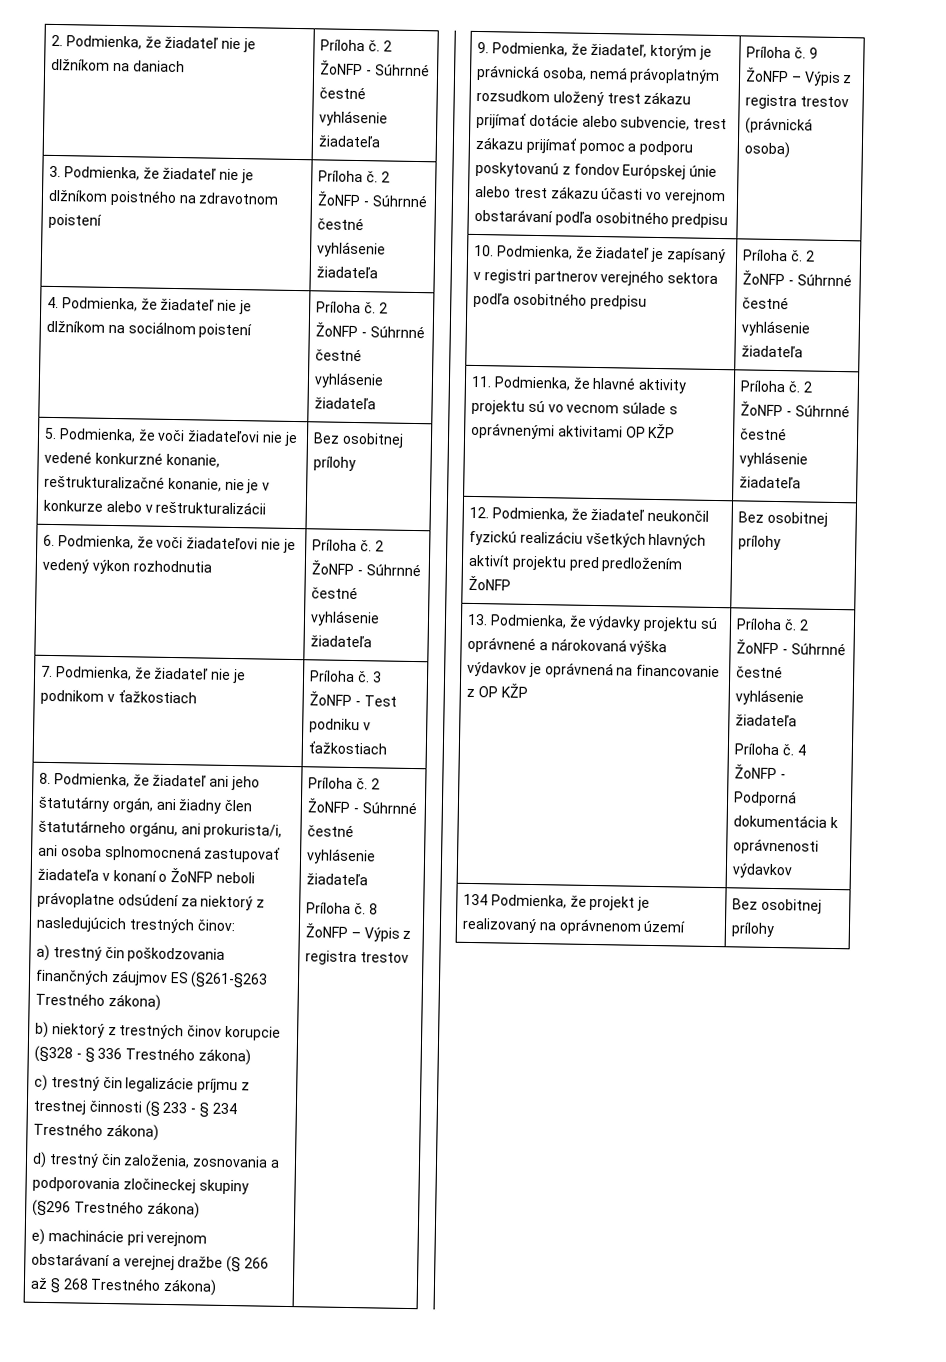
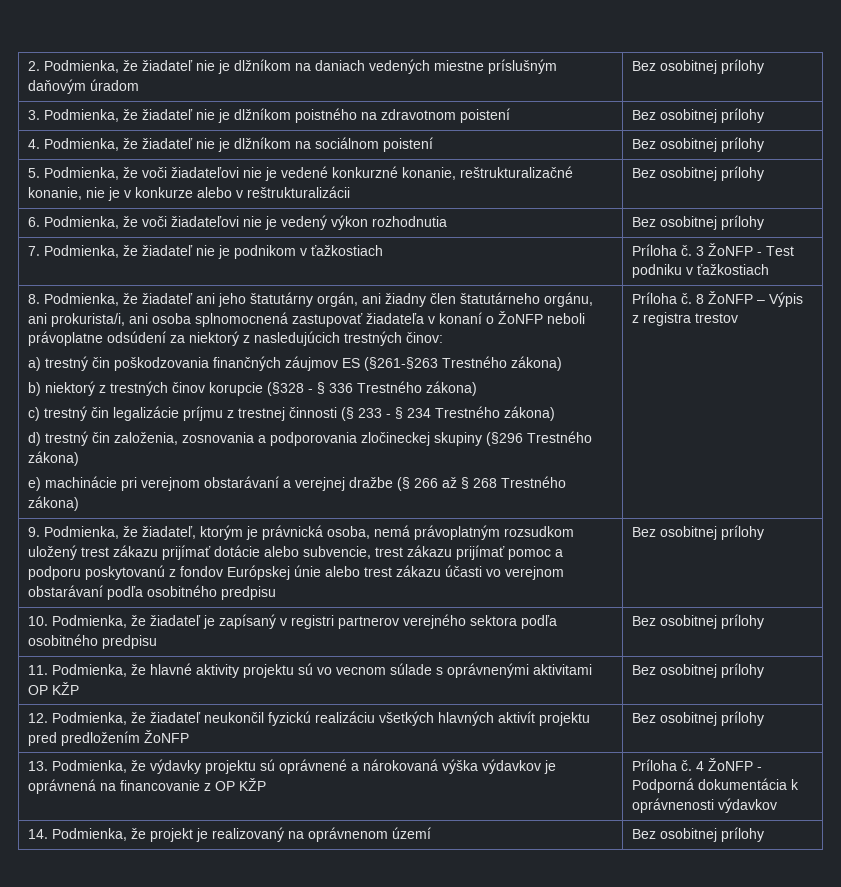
- 2. Podmienka, že žiadateľ nie je dlžníkom na daniach | Príloha č. 2 ŽoNFP - Súhrnné čestné vyhlásenie žiadateľa
+ 2. Podmienka, že žiadateľ nie je dlžníkom na daniach vedených miestne príslušným daňovým úradom | Bez osobitnej prílohy
- 3. Podmienka, že žiadateľ nie je dlžníkom poistného na zdravotnom poistení | Príloha č. 2 ŽoNFP - Súhrnné čestné vyhlásenie žiadateľa
+ 3. Podmienka, že žiadateľ nie je dlžníkom poistného na zdravotnom poistení | Bez osobitnej prílohy
- 4. Podmienka, že žiadateľ nie je dlžníkom na sociálnom poistení | Príloha č. 2 ŽoNFP - Súhrnné čestné vyhlásenie žiadateľa
+ 4. Podmienka, že žiadateľ nie je dlžníkom na sociálnom poistení | Bez osobitnej prílohy
- 6. Podmienka, že voči žiadateľovi nie je vedený výkon rozhodnutia | Príloha č. 2 ŽoNFP - Súhrnné čestné vyhlásenie žiadateľa
+ 6. Podmienka, že voči žiadateľovi nie je vedený výkon rozhodnutia | Bez osobitnej prílohy
- e) machinácie pri verejnom obstarávaní a verejnej dražbe (§ 266 až § 268 Trestného zákona) | Príloha č. 2 ŽoNFP - Súhrnné čestné vyhlásenie žiadateľa
- Príloha č.
+ e) machinácie pri verejnom obstarávaní a verejnej dražbe (§ 266 až § 268 Trestného zákona) | Príloha č.
- 9. Podmienka, že žiadateľ, ktorým je právnická osoba, nemá právoplatným rozsudkom uložený trest zákazu prijímať dotácie alebo subvencie, trest zákazu prijímať pomoc a podporu poskytovanú z fondov Európskej únie alebo trest zákazu účasti vo verejnom obstarávaní podľa osobitného predpisu | Príloha č. 9 ŽoNFP – Výpis z registra trestov (právnická osoba)
+ 9. Podmienka, že žiadateľ, ktorým je právnická osoba, nemá právoplatným rozsudkom uložený trest zákazu prijímať dotácie alebo subvencie, trest zákazu prijímať pomoc a podporu poskytovanú z fondov Európskej únie alebo trest zákazu účasti vo verejnom obstarávaní podľa osobitného predpisu | Bez osobitnej prílohy
- 10. Podmienka, že žiadateľ je zapísaný v registri partnerov verejného sektora podľa osobitného predpisu | Príloha č. 2 ŽoNFP - Súhrnné čestné vyhlásenie žiadateľa
+ 10. Podmienka, že žiadateľ je zapísaný v registri partnerov verejného sektora podľa osobitného predpisu | Bez osobitnej prílohy
- 11. Podmienka, že hlavné aktivity projektu sú vo vecnom súlade s oprávnenými aktivitami OP KŽP | Príloha č. 2 ŽoNFP - Súhrnné čestné vyhlásenie žiadateľa
+ 11. Podmienka, že hlavné aktivity projektu sú vo vecnom súlade s oprávnenými aktivitami OP KŽP | Bez osobitnej prílohy
- 13. Podmienka, že výdavky projektu sú oprávnené a nárokovaná výška výdavkov je oprávnená na financovanie z OP KŽP | Príloha č. 2 ŽoNFP - Súhrnné čestné vyhlásenie žiadateľa
- Príloha č. 4 ŽoNFP - Podporná dokumentácia k oprávnenosti výdavkov
+ 13. Podmienka, že výdavky projektu sú oprávnené a nárokovaná výška výdavkov je oprávnená na financovanie z OP KŽP | Príloha č. 4 ŽoNFP - Podporná dokumentácia k oprávnenosti výdavkov
- 134 Podmienka, že projekt je realizovaný na oprávnenom území | Bez osobitnej prílohy
+ 14. Podmienka, že projekt je realizovaný na oprávnenom území | Bez osobitnej prílohy

